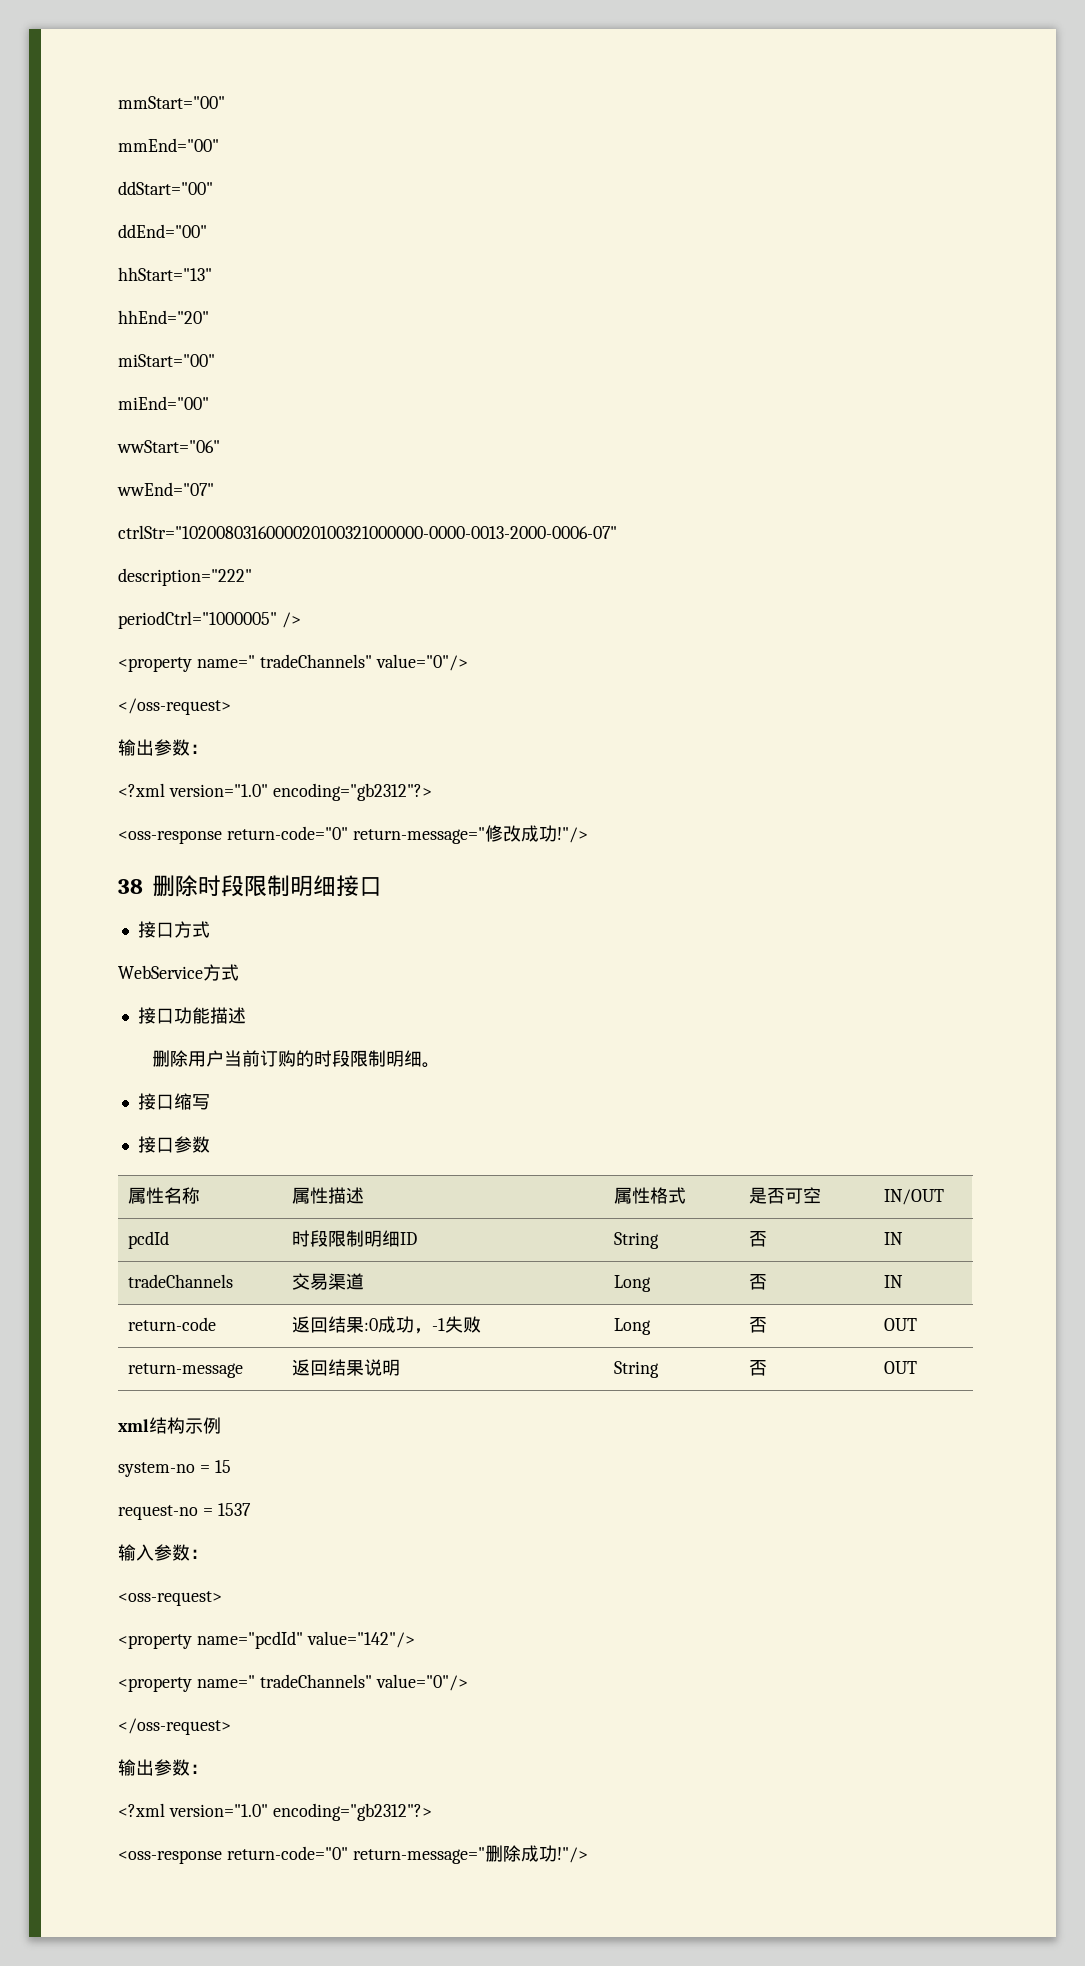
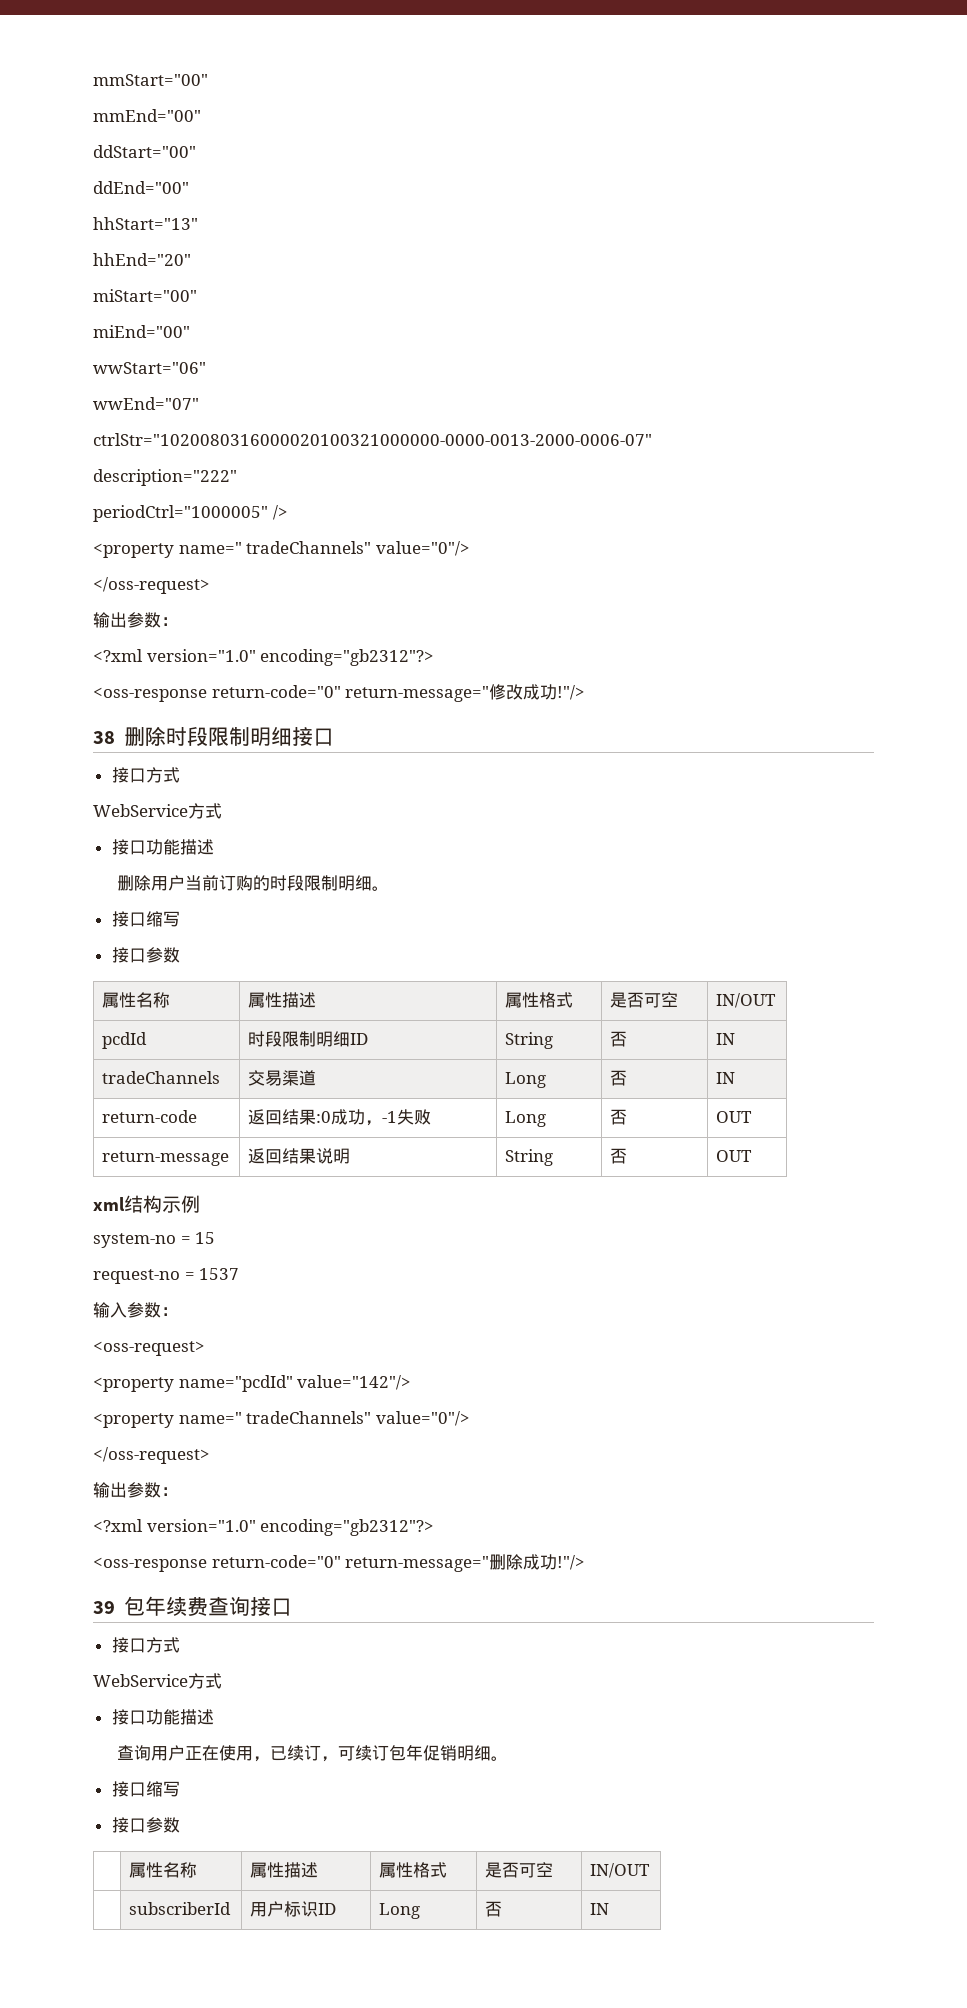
+ 39包年续费查询接口
+ 接口方式
+ WebService方式
+ 接口功能描述
+ 查询用户正在使用，已续订，可续订包年促销明细。
+ 接口缩写
+ 接口参数
+ | 属性名称 | 属性描述 | 属性格式 | 是否可空 | IN/OUT
+ | subscriberId | 用户标识ID | Long | 否 | IN

